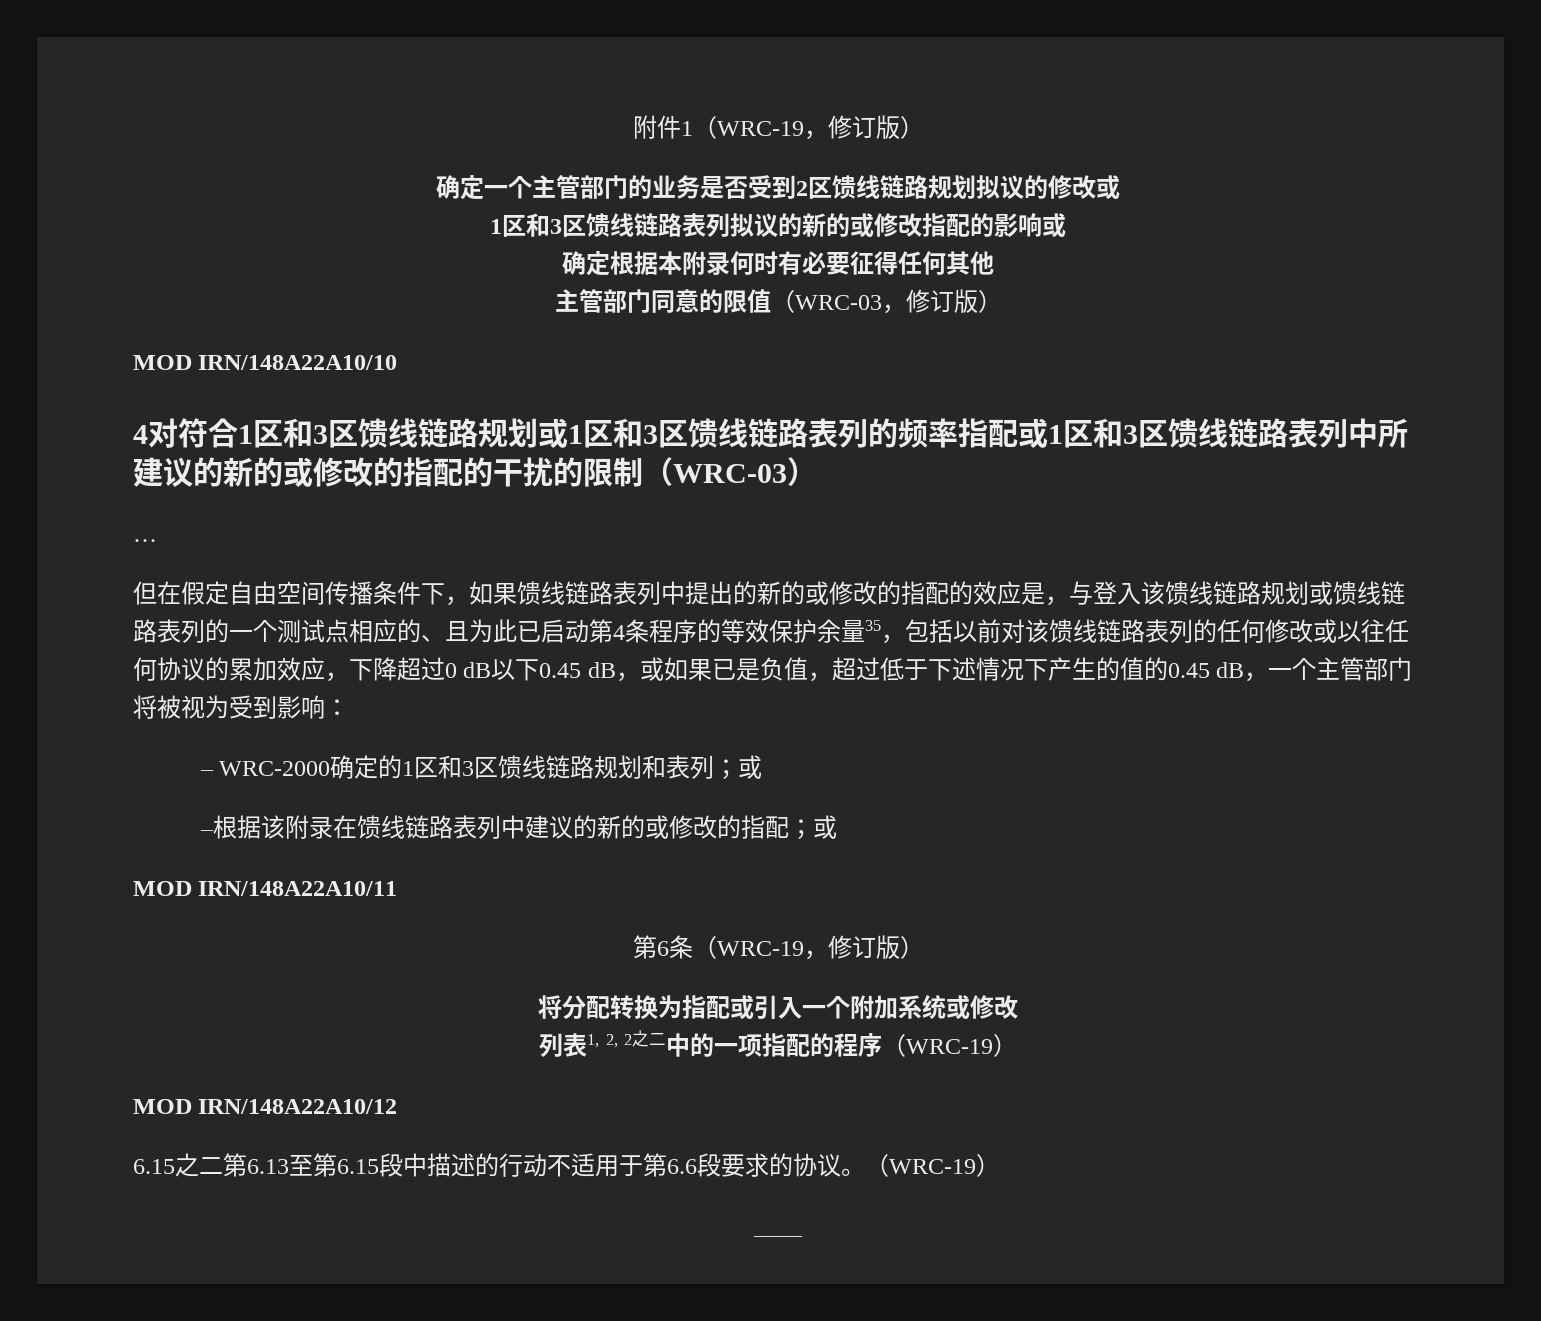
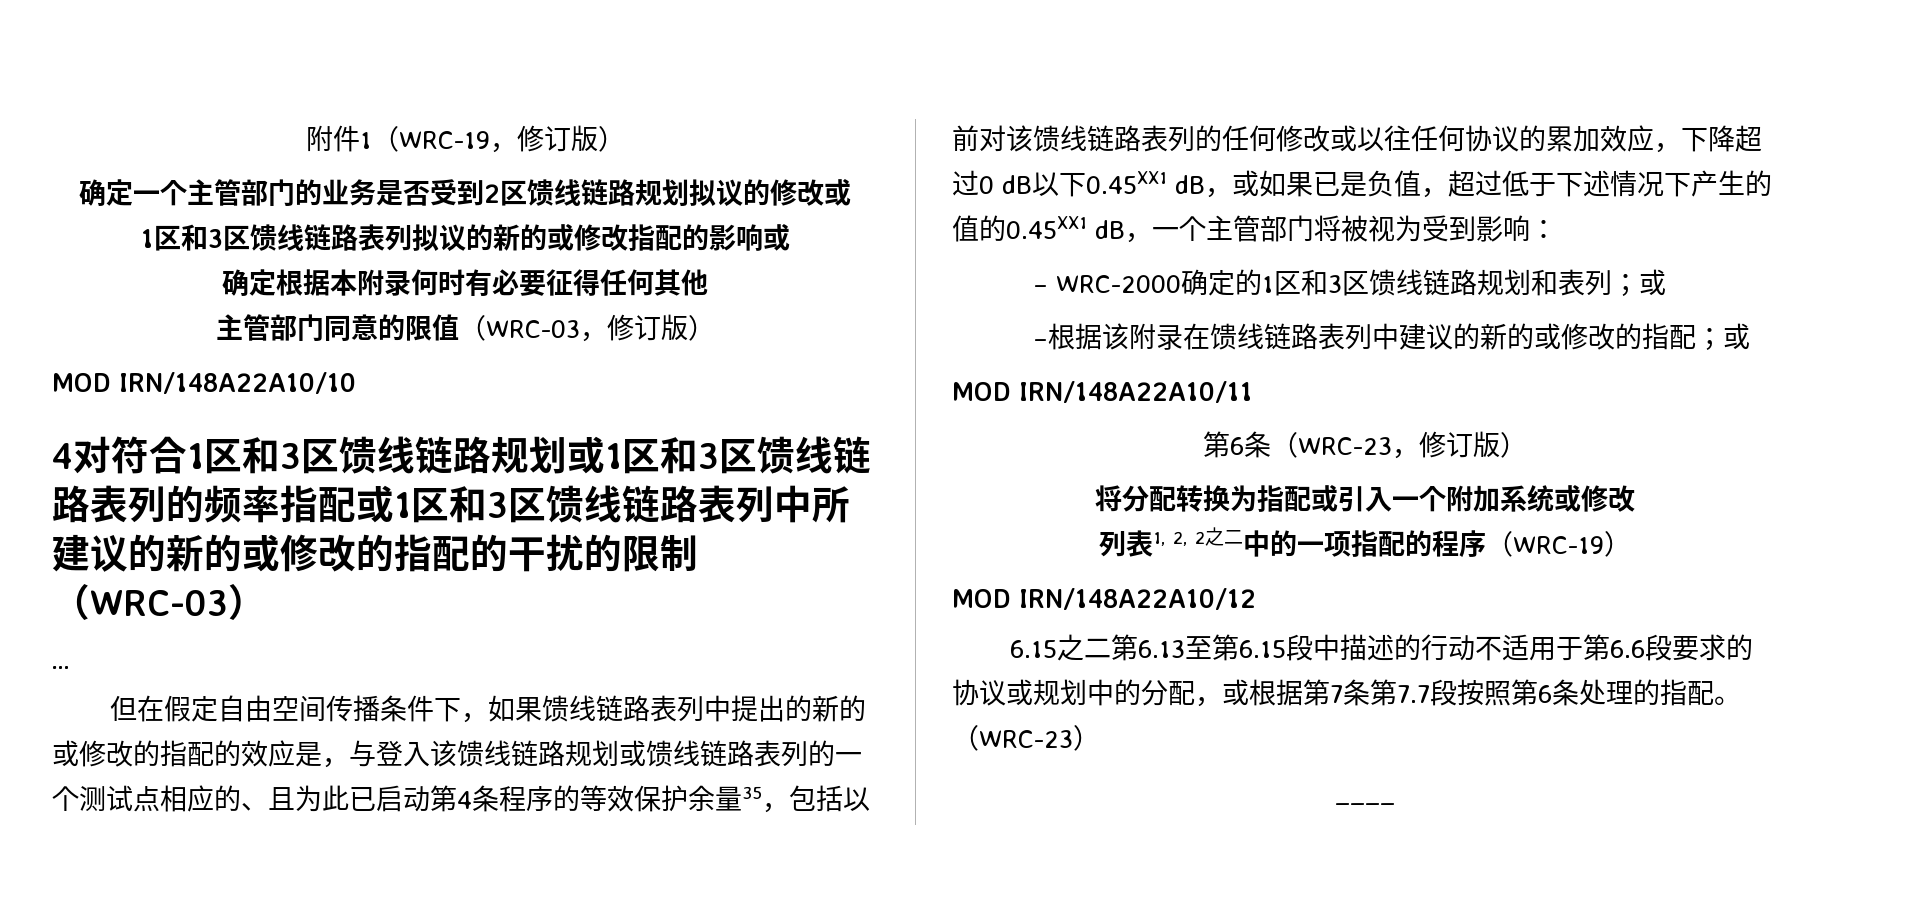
- 但在假定自由空间传播条件下，如果馈线链路表列中提出的新的或修改的指配的效应是，与登入该馈线链路规划或馈线链路表列的一个测试点相应的、且为此已启动第4条程序的等效保护余量35，包括以前对该馈线链路表列的任何修改或以往任何协议的累加效应，下降超过0 dB以下0.45 dB，或如果已是负值，超过低于下述情况下产生的值的0.45 dB，一个主管部门将被视为受到影响：
+ 但在假定自由空间传播条件下，如果馈线链路表列中提出的新的或修改的指配的效应是，与登入该馈线链路规划或馈线链路表列的一个测试点相应的、且为此已启动第4条程序的等效保护余量35，包括以前对该馈线链路表列的任何修改或以往任何协议的累加效应，下降超过0 dB以下0.45XX1 dB，或如果已是负值，超过低于下述情况下产生的值的0.45XX1 dB，一个主管部门将被视为受到影响：
- 第6条（WRC-19，修订版）
+ 第6条（WRC-23，修订版）
- 6.15之二第6.13至第6.15段中描述的行动不适用于第6.6段要求的协议。（WRC-19）
+ 6.15之二第6.13至第6.15段中描述的行动不适用于第6.6段要求的协议或规划中的分配，或根据第7条第7.7段按照第6条处理的指配。（WRC-23）

